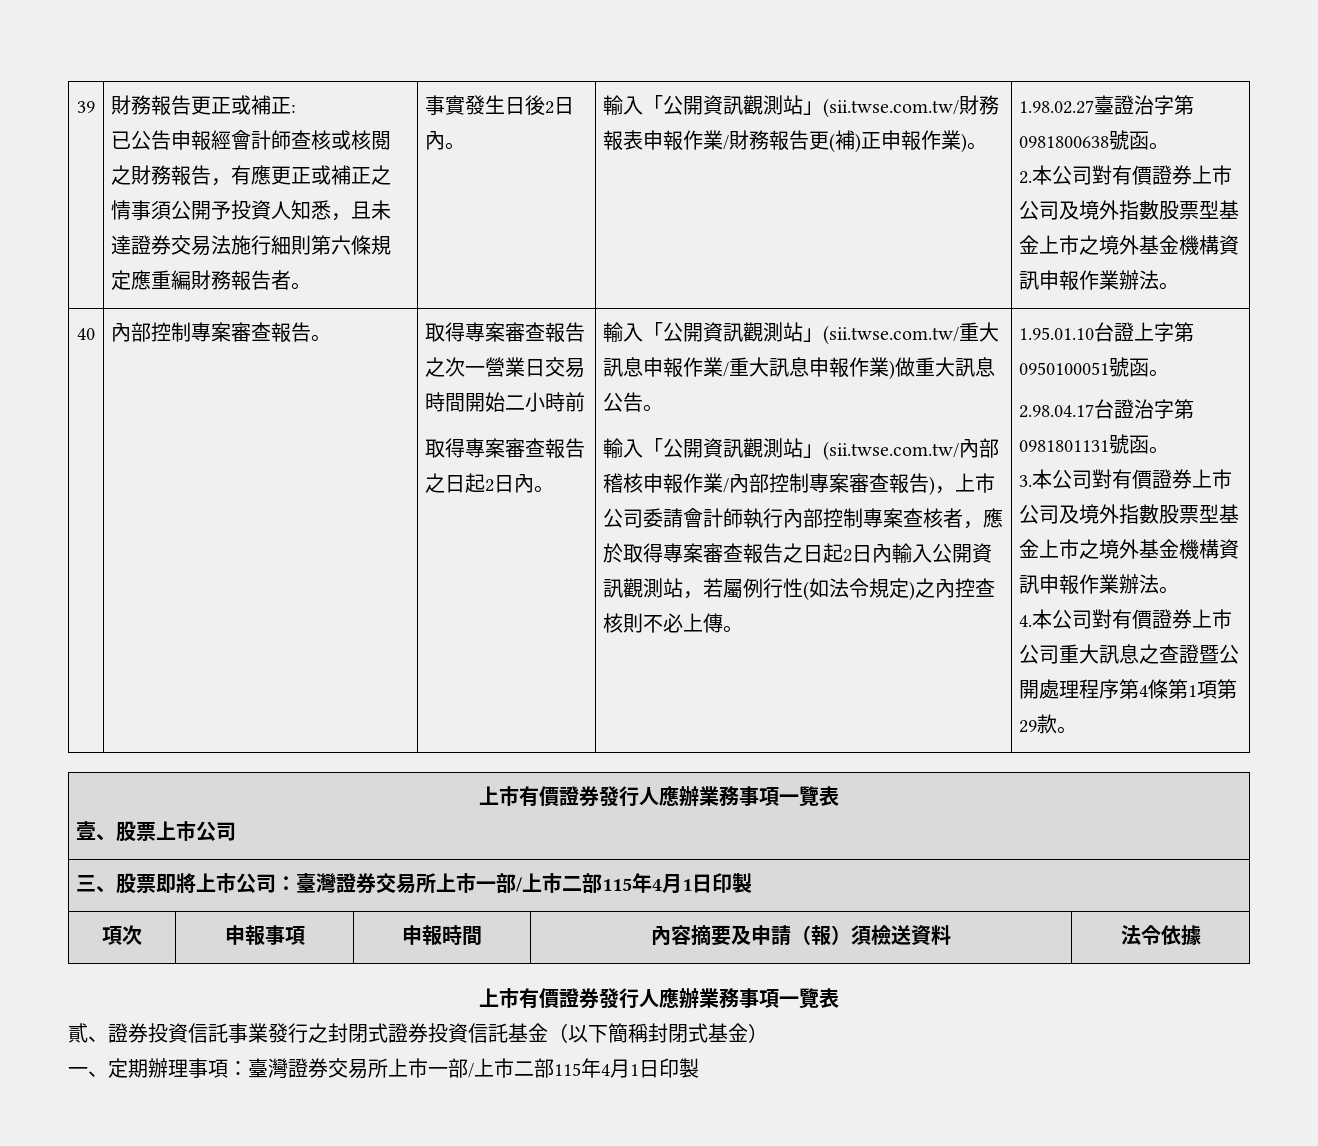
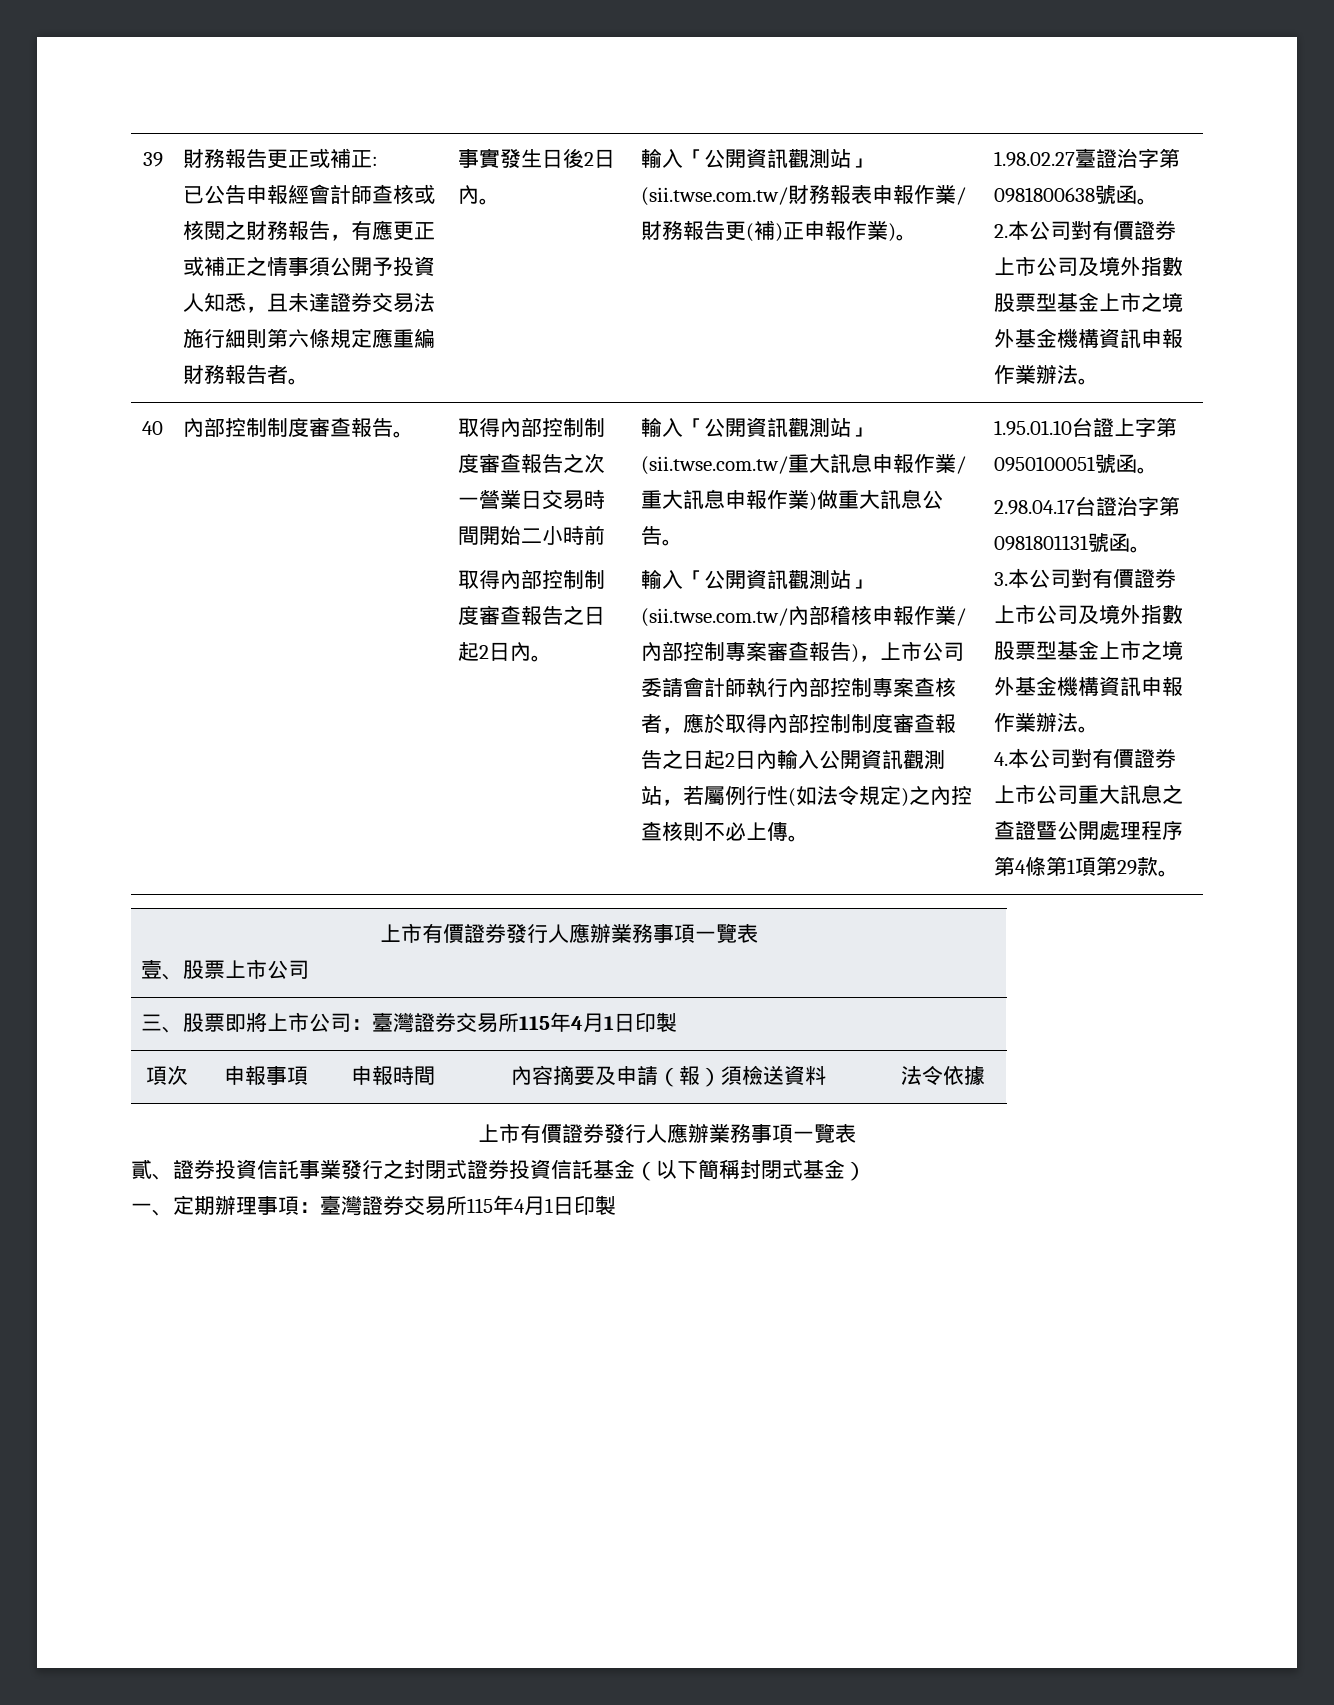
- 內部控制專案審查報告。
+ 內部控制制度審查報告。
- 取得專案審查報告之次一營業日交易時間開始二小時前
+ 取得內部控制制度審查報告之次一營業日交易時間開始二小時前
- 取得專案審查報告之日起2日內。
+ 取得內部控制制度審查報告之日起2日內。
- 輸入「公開資訊觀測站」(sii.twse.com.tw/內部稽核申報作業/內部控制專案審查報告)，上市公司委請會計師執行內部控制專案查核者，應於取得專案審查報告之日起2日內輸入公開資訊觀測站，若屬例行性(如法令規定)之內控查核則不必上傳。
+ 輸入「公開資訊觀測站」(sii.twse.com.tw/內部稽核申報作業/內部控制專案審查報告)，上市公司委請會計師執行內部控制專案查核者，應於取得內部控制制度審查報告之日起2日內輸入公開資訊觀測站，若屬例行性(如法令規定)之內控查核則不必上傳。
- 三、股票即將上市公司：臺灣證券交易所上市一部/上市二部115年4月1日印製
+ 三、股票即將上市公司：臺灣證券交易所115年4月1日印製
- 一、定期辦理事項：臺灣證券交易所上市一部/上市二部115年4月1日印製
+ 一、定期辦理事項：臺灣證券交易所115年4月1日印製

